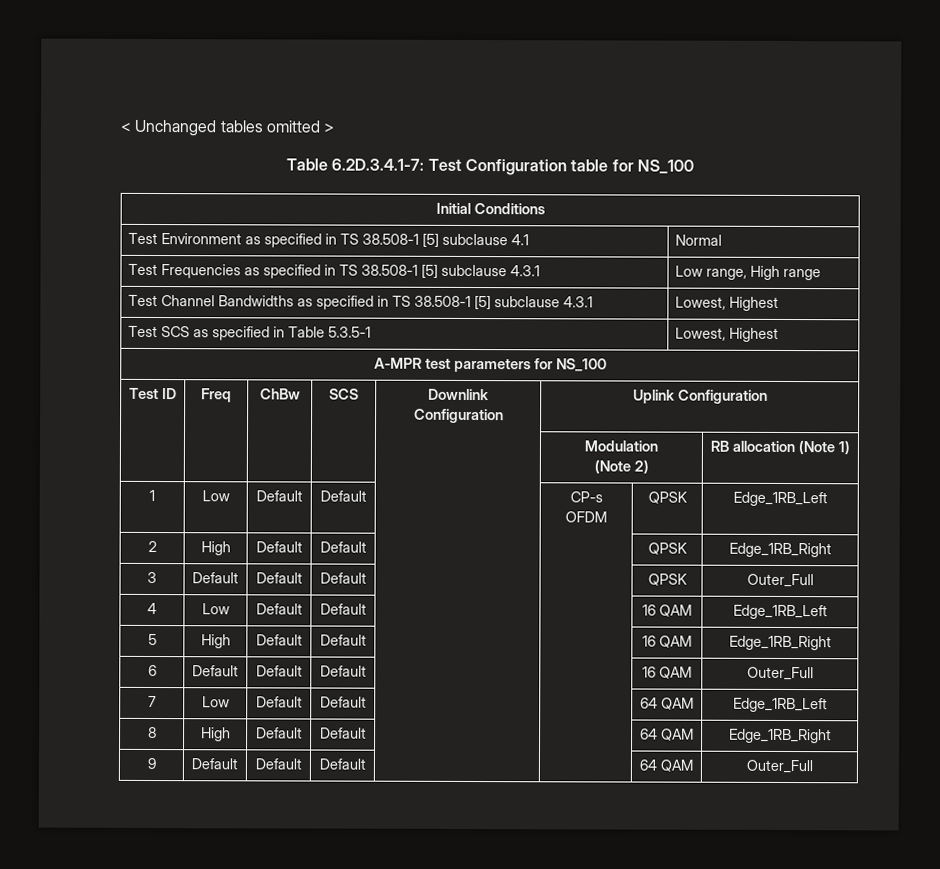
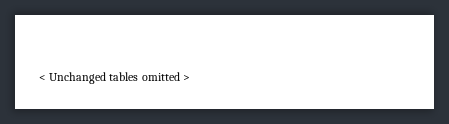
- Table 6.2D.3.4.1-7: Test Configuration table for NS_100
- Initial Conditions
- Test Environment as specified in TS 38.508-1 [5] subclause 4.1 | Normal
- Test Frequencies as specified in TS 38.508-1 [5] subclause 4.3.1 | Low range, High range
- Test Channel Bandwidths as specified in TS 38.508-1 [5] subclause 4.3.1 | Lowest, Highest
- Test SCS as specified in Table 5.3.5-1 | Lowest, Highest
- A-MPR test parameters for NS_100
- Test ID | Freq | ChBw | SCS | Downlink Configuration | Uplink Configuration
- | | | | | Modulation
- (Note 2) | RB allocation (Note 1)
- 1 | Low | Default | Default | | CP-s OFDM | QPSK | Edge_1RB_Left
- 2 | High | Default | Default | | | QPSK | Edge_1RB_Right
- 3 | Default | Default | Default | | | QPSK | Outer_Full
- 4 | Low | Default | Default | | | 16 QAM | Edge_1RB_Left
- 5 | High | Default | Default | | | 16 QAM | Edge_1RB_Right
- 6 | Default | Default | Default | | | 16 QAM | Outer_Full
- 7 | Low | Default | Default | | | 64 QAM | Edge_1RB_Left
- 8 | High | Default | Default | | | 64 QAM | Edge_1RB_Right
- 9 | Default | Default | Default | | | 64 QAM | Outer_Full

